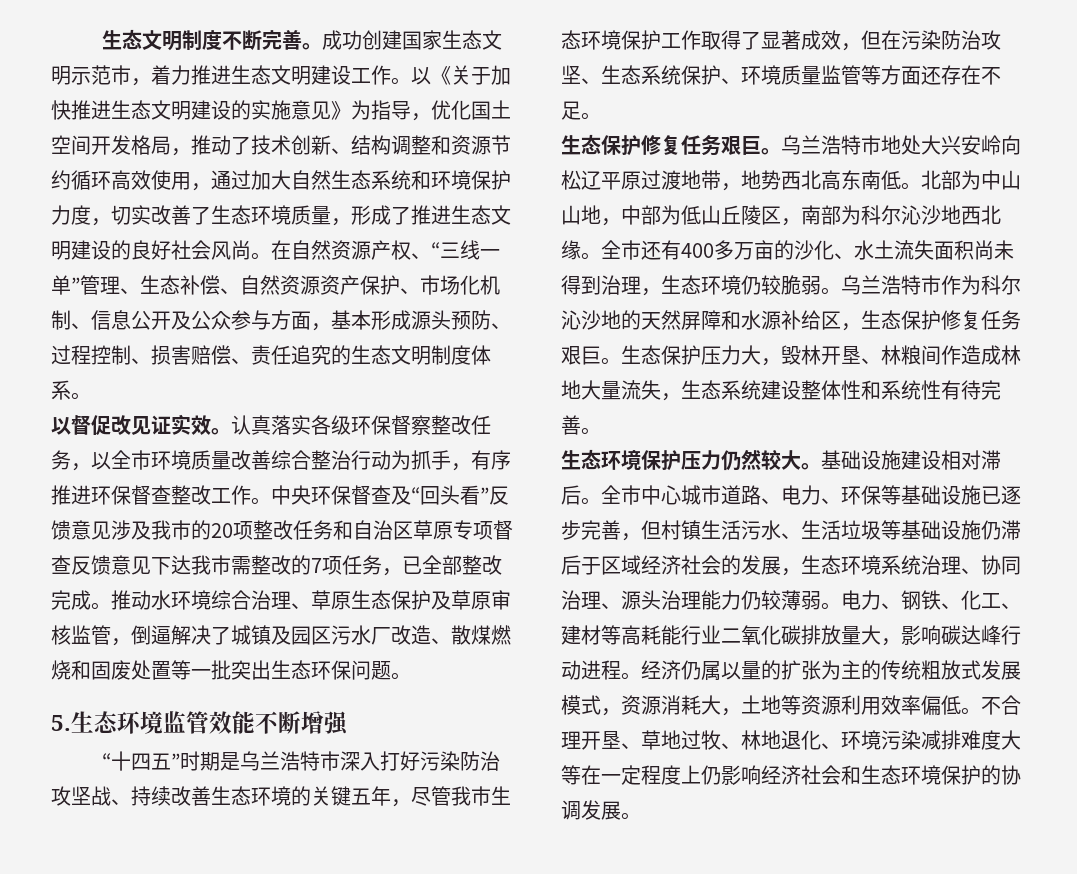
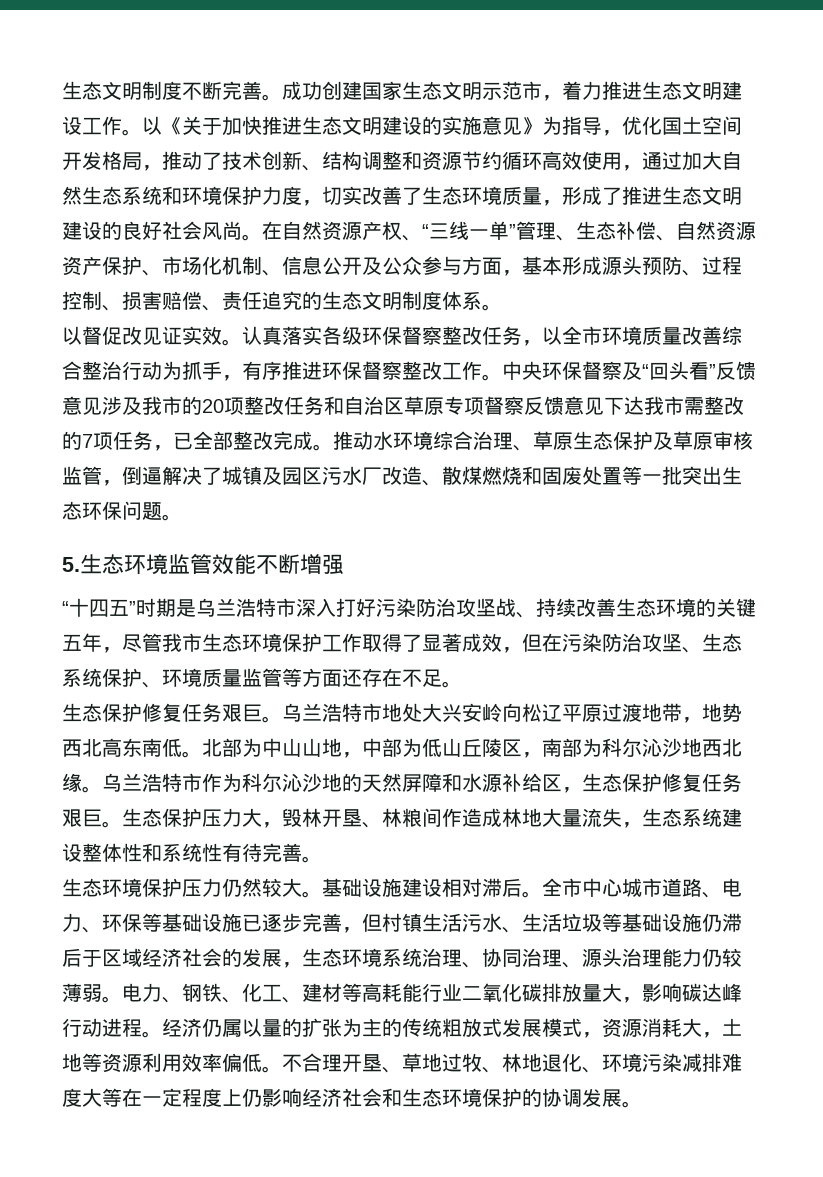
- 认真落实各级环保督察整改任务，以全市环境质量改善综合整治行动为抓手，有序推进环保督查整改工作。
+ 认真落实各级环保督察整改任务，以全市环境质量改善综合整治行动为抓手，有序推进环保督察整改工作。
- 中央环保督查及“回头看”反馈意见涉及我市的20项整改任务和自治区草原专项督查反馈意见下达我市需整改的7项任务，已全部整改完成。
+ 中央环保督察及“回头看”反馈意见涉及我市的20项整改任务和自治区草原专项督察反馈意见下达我市需整改的7项任务，已全部整改完成。
- 全市还有400多万亩的沙化、水土流失面积尚未得到治理，生态环境仍较脆弱。

